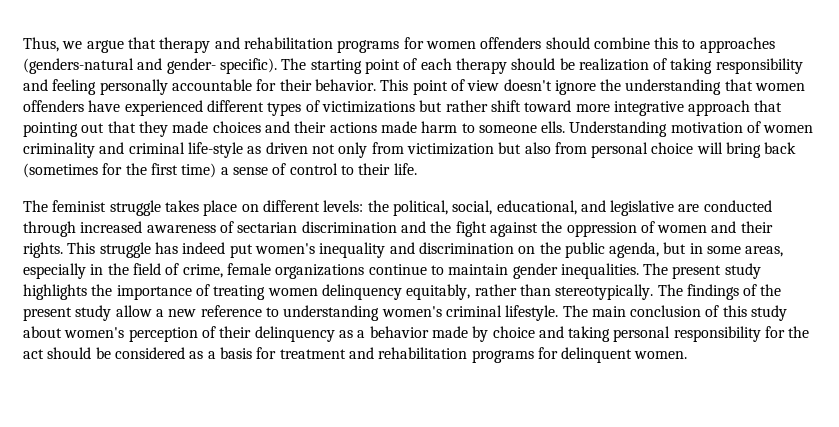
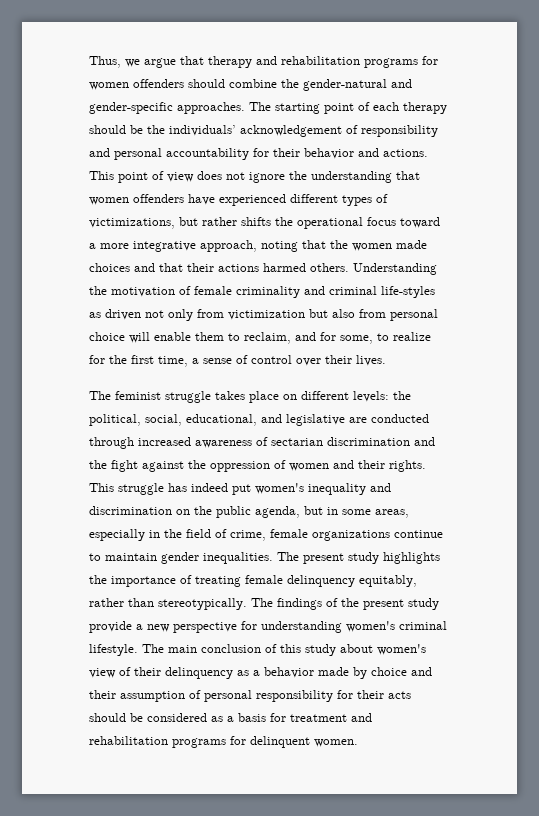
- Thus, we argue that therapy and rehabilitation programs for women offenders should combine this to approaches (genders-natural and gender- specific).
+ Thus, we argue that therapy and rehabilitation programs for women offenders should combine the gender-natural and gender-specific approaches.
- The starting point of each therapy should be realization of taking responsibility and feeling personally accountable for their behavior.
+ The starting point of each therapy should be the individuals’ acknowledgement of responsibility and personal accountability for their behavior and actions.
- This point of view doesn't ignore the understanding that women offenders have experienced different types of victimizations but rather shift toward more integrative approach that pointing out that they made choices and their actions made harm to someone ells. Understanding motivation of women criminality and criminal life-style as driven not only from victimization but also from personal choice will bring back (sometimes for the first time) a sense of control to their life.
+ This point of view does not ignore the understanding that women offenders have experienced different types of victimizations, but rather shifts the operational focus toward a more integrative approach, noting that the women made choices and that their actions harmed others. Understanding the motivation of female criminality and criminal life-styles as driven not only from victimization but also from personal choice will enable them to reclaim, and for some, to realize for the first time, a sense of control over their lives.
- The present study highlights the importance of treating women delinquency equitably, rather than stereotypically.
+ The present study highlights the importance of treating female delinquency equitably, rather than stereotypically.
- The findings of the present study allow a new reference to understanding women's criminal lifestyle.
+ The findings of the present study provide a new perspective for understanding women's criminal lifestyle.
- The main conclusion of this study about women's perception of their delinquency as a behavior made by choice and taking personal responsibility for the act should be considered as a basis for treatment and rehabilitation programs for delinquent women.
+ The main conclusion of this study about women's view of their delinquency as a behavior made by choice and their assumption of personal responsibility for their acts should be considered as a basis for treatment and rehabilitation programs for delinquent women.

